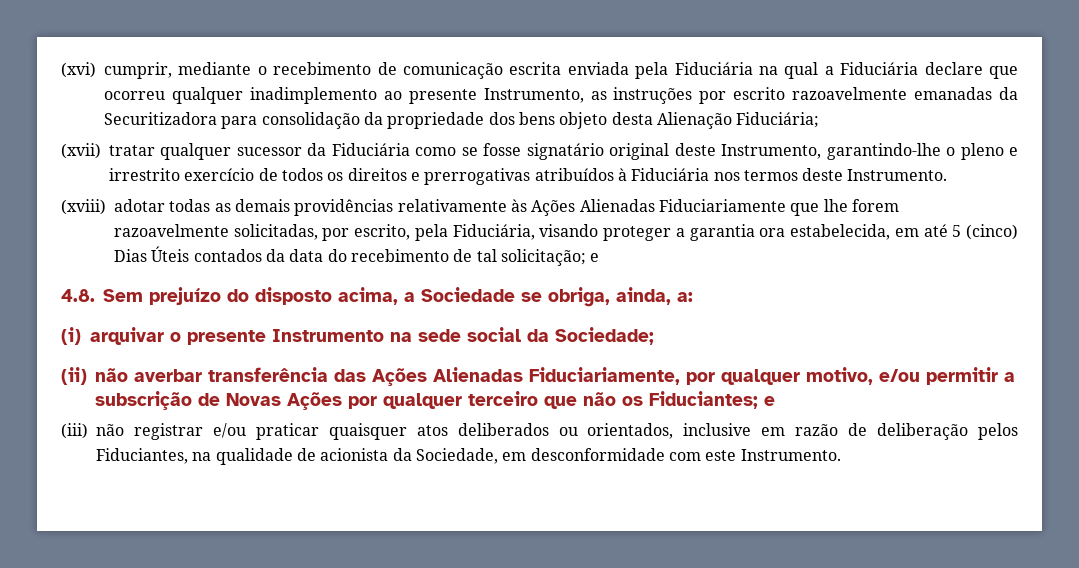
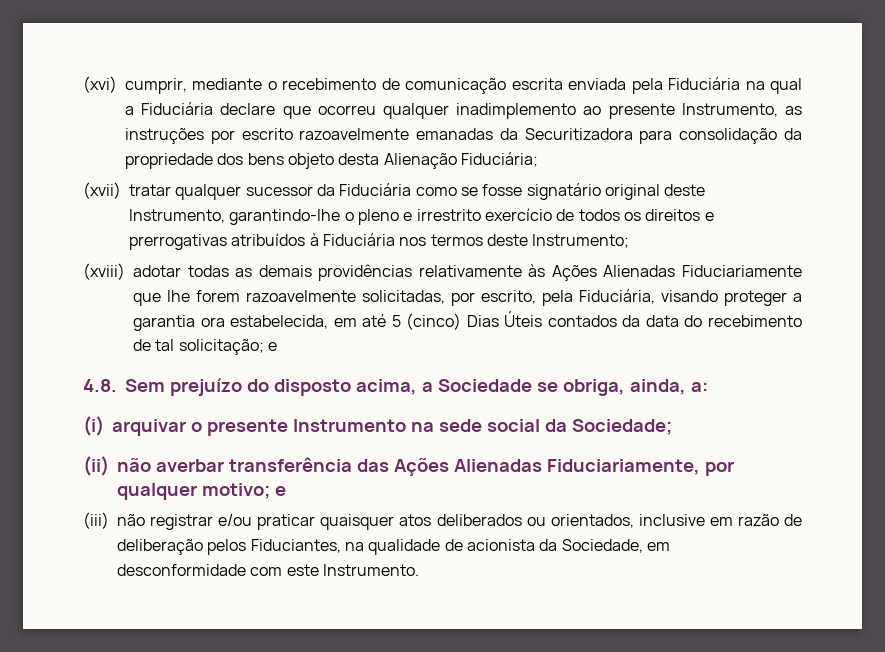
- (xvii) tratar qualquer sucessor da Fiduciária como se fosse signatário original deste Instrumento, garantindo-lhe o pleno e irrestrito exercício de todos os direitos e prerrogativas atribuídos à Fiduciária nos termos deste Instrumento.
+ (xvii) tratar qualquer sucessor da Fiduciária como se fosse signatário original deste Instrumento, garantindo-lhe o pleno e irrestrito exercício de todos os direitos e prerrogativas atribuídos à Fiduciária nos termos deste Instrumento;
- (ii) não averbar transferência das Ações Alienadas Fiduciariamente, por qualquer motivo, e/ou permitir a subscrição de Novas Ações por qualquer terceiro que não os Fiduciantes; e
+ (ii) não averbar transferência das Ações Alienadas Fiduciariamente, por qualquer motivo; e

